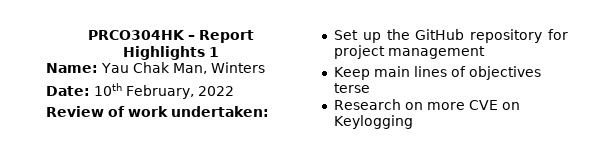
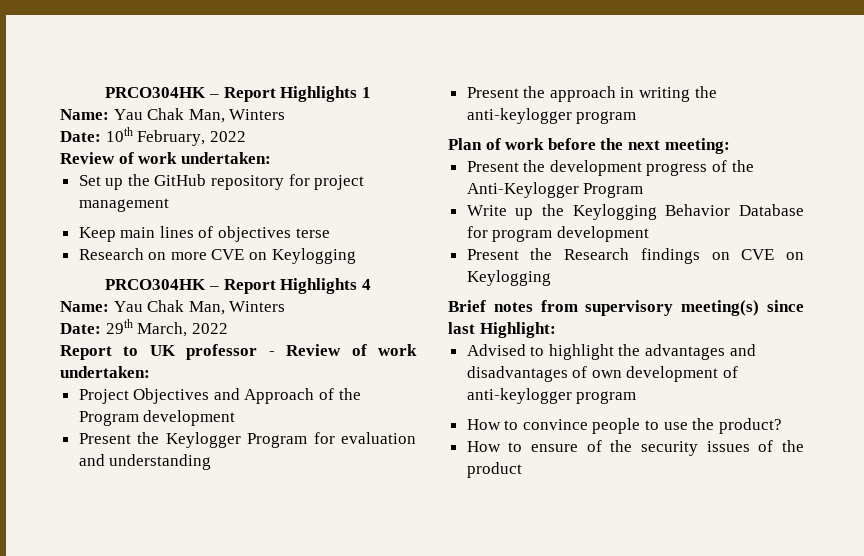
+ PRCO304HK – Report Highlights 4
+ Name: Yau Chak Man, Winters
+ Date: 29th March, 2022
+ Report to UK professor - Review of work undertaken:
+ Project Objectives and Approach of the Program development
+ Present the Keylogger Program for evaluation and understanding
+ Present the approach in writing the anti-keylogger program
+ Plan of work before the next meeting:
+ Present the development progress of the Anti-Keylogger Program
+ Write up the Keylogging Behavior Database for program development
+ Present the Research findings on CVE on Keylogging
+ Brief notes from supervisory meeting(s) since last Highlight:
+ Advised to highlight the advantages and disadvantages of own development of anti-keylogger program
+ How to convince people to use the product?
+ How to ensure of the security issues of the product

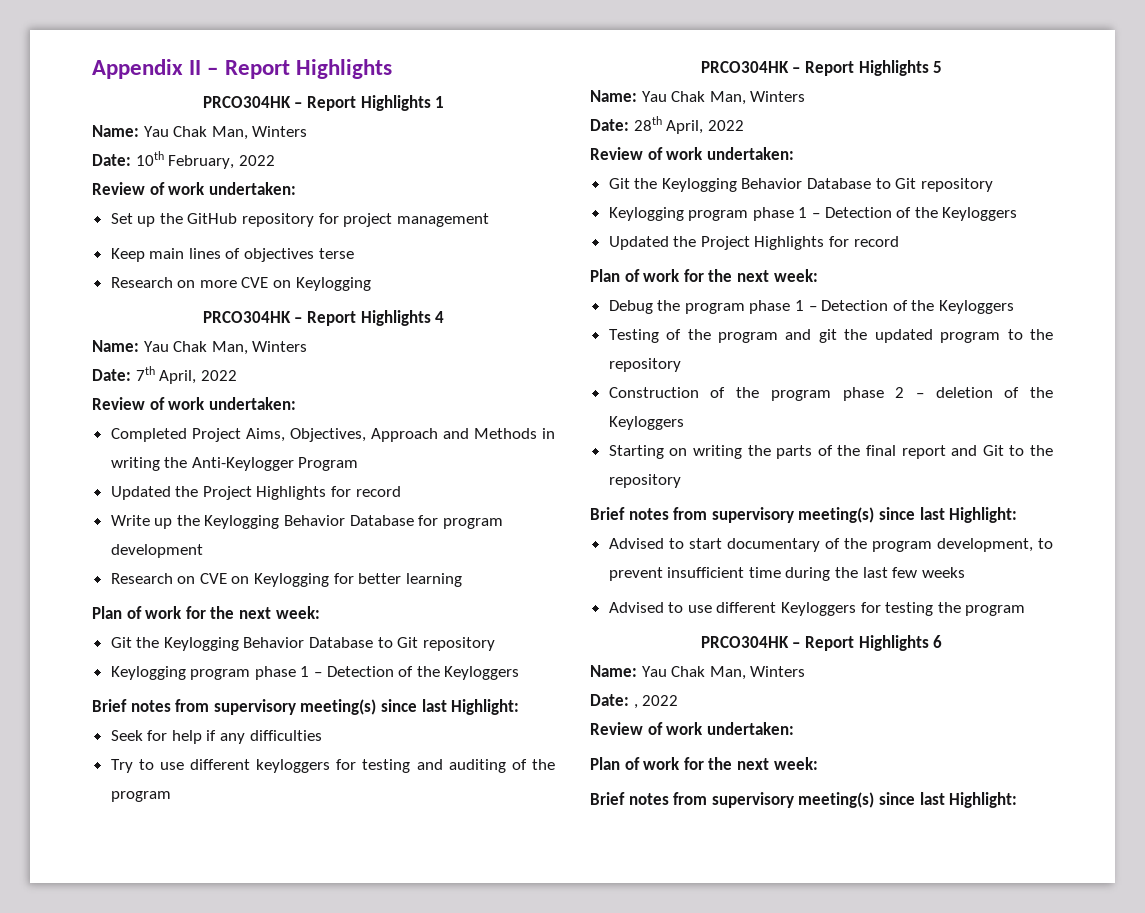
+ Appendix II – Report Highlights
- Date: 29th March, 2022
- Report to UK professor - Review of work undertaken:
- Project Objectives and Approach of the Program development
- Present the Keylogger Program for evaluation and understanding
- Present the approach in writing the anti-keylogger program
- Plan of work before the next meeting:
- Present the development progress of the Anti-Keylogger Program
+ Date: 7th April, 2022
+ Review of work undertaken:
+ Completed Project Aims, Objectives, Approach and Methods in writing the Anti-Keylogger Program
+ Updated the Project Highlights for record
- Present the Research findings on CVE on Keylogging
+ Research on CVE on Keylogging for better learning
+ Plan of work for the next week:
+ Git the Keylogging Behavior Database to Git repository
+ Keylogging program phase 1 – Detection of the Keyloggers
+ Brief notes from supervisory meeting(s) since last Highlight:
+ Seek for help if any difficulties
+ Try to use different keyloggers for testing and auditing of the program
+ PRCO304HK – Report Highlights 5
+ Name: Yau Chak Man, Winters
+ Date: 28th April, 2022
+ Review of work undertaken:
+ Git the Keylogging Behavior Database to Git repository
+ Keylogging program phase 1 – Detection of the Keyloggers
+ Updated the Project Highlights for record
+ Plan of work for the next week:
+ Debug the program phase 1 – Detection of the Keyloggers
+ Testing of the program and git the updated program to the repository
+ Construction of the program phase 2 – deletion of the Keyloggers
+ Starting on writing the parts of the final report and Git to the repository
- Advised to highlight the advantages and disadvantages of own development of anti-keylogger program
- How to convince people to use the product?
- How to ensure of the security issues of the product
+ Advised to start documentary of the program development, to prevent insufficient time during the last few weeks
+ Advised to use different Keyloggers for testing the program
+ PRCO304HK – Report Highlights 6
+ Name: Yau Chak Man, Winters
+ Date: , 2022
+ Review of work undertaken:
+ Plan of work for the next week:
+ Brief notes from supervisory meeting(s) since last Highlight:

